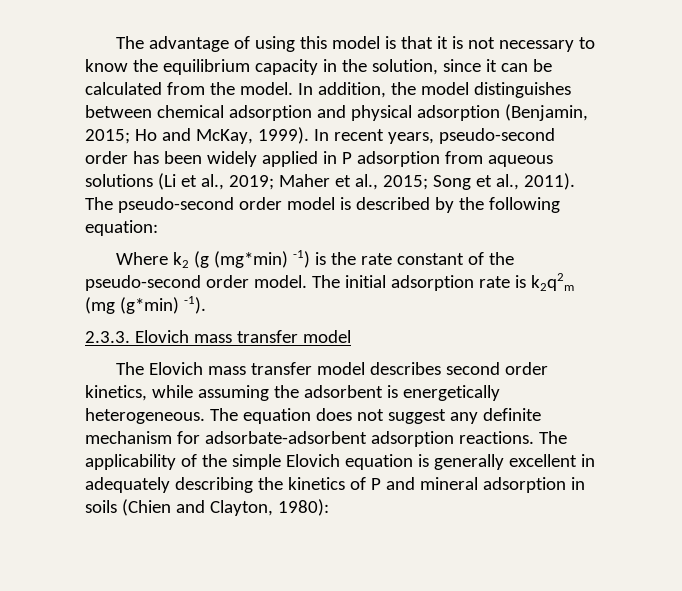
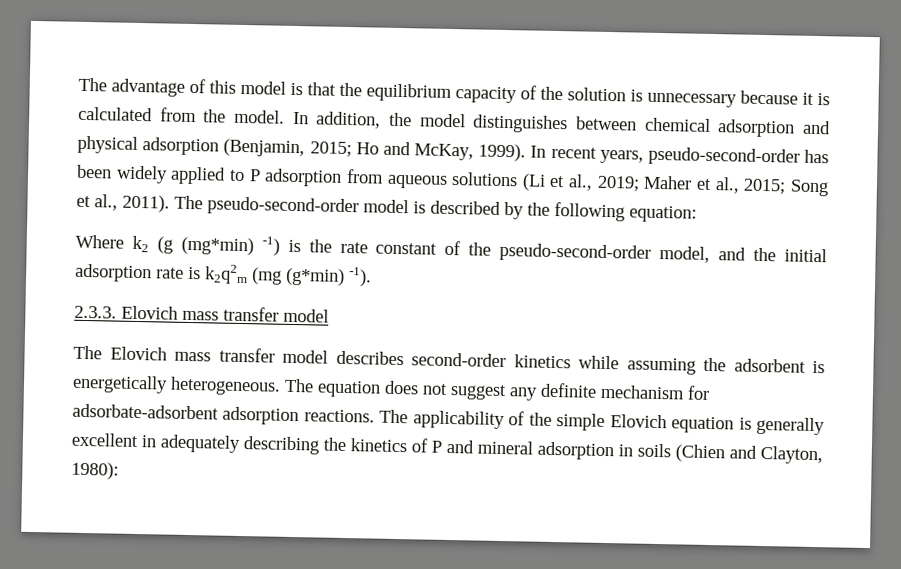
- The advantage of using this model is that it is not necessary to know the equilibrium capacity in the solution, since it can be calculated from the model.
+ The advantage of this model is that the equilibrium capacity of the solution is unnecessary because it is calculated from the model.
- In recent years, pseudo-second order has been widely applied in P adsorption from aqueous solutions (Li et al., 2019; Maher et al., 2015; Song et al., 2011).
+ In recent years, pseudo-second-order has been widely applied to P adsorption from aqueous solutions (Li et al., 2019; Maher et al., 2015; Song et al., 2011).
- The pseudo-second order model is described by the following equation:
+ The pseudo-second-order model is described by the following equation:
- Where k2 (g (mg*min) -1) is the rate constant of the pseudo-second order model. The initial adsorption rate is k2q2m (mg (g*min) -1).
+ Where k2 (g (mg*min) -1) is the rate constant of the pseudo-second-order model, and the initial adsorption rate is k2q2m (mg (g*min) -1).
- The Elovich mass transfer model describes second order kinetics, while assuming the adsorbent is energetically heterogeneous.
+ The Elovich mass transfer model describes second-order kinetics while assuming the adsorbent is energetically heterogeneous.

